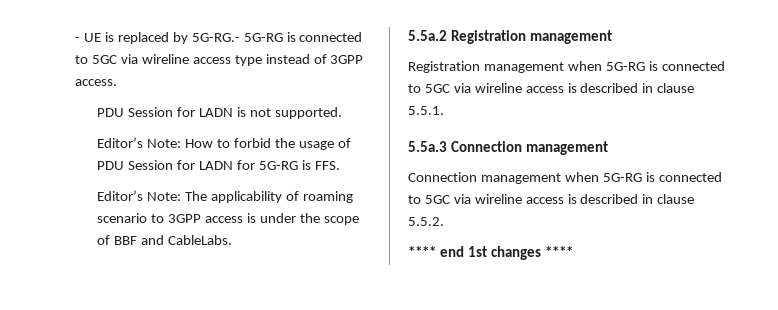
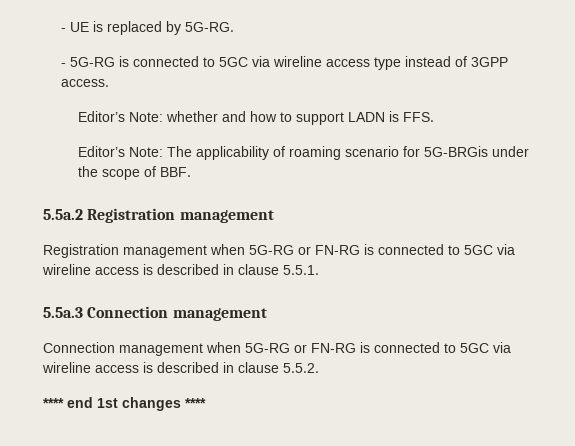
- - UE is replaced by 5G-RG.- 5G-RG is connected to 5GC via wireline access type instead of 3GPP access.
+ - UE is replaced by 5G-RG.
+ - 5G-RG is connected to 5GC via wireline access type instead of 3GPP access.
- PDU Session for LADN is not supported.
- Editor’s Note: How to forbid the usage of PDU Session for LADN for 5G-RG is FFS.
+ Editor’s Note: whether and how to support LADN is FFS.
- Editor’s Note: The applicability of roaming scenario to 3GPP access is under the scope of BBF and CableLabs.
+ Editor’s Note: The applicability of roaming scenario for 5G-BRGis under the scope of BBF.
- Registration management when 5G-RG is connected to 5GC via wireline access is described in clause 5.5.1.
+ Registration management when 5G-RG or FN-RG is connected to 5GC via wireline access is described in clause 5.5.1.
- Connection management when 5G-RG is connected to 5GC via wireline access is described in clause 5.5.2.
+ Connection management when 5G-RG or FN-RG is connected to 5GC via wireline access is described in clause 5.5.2.

